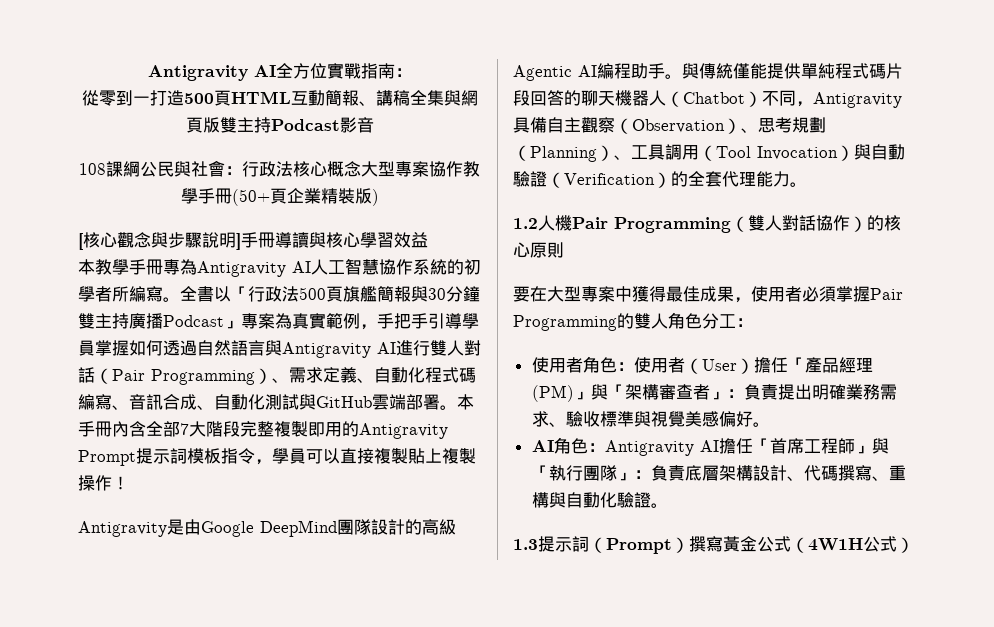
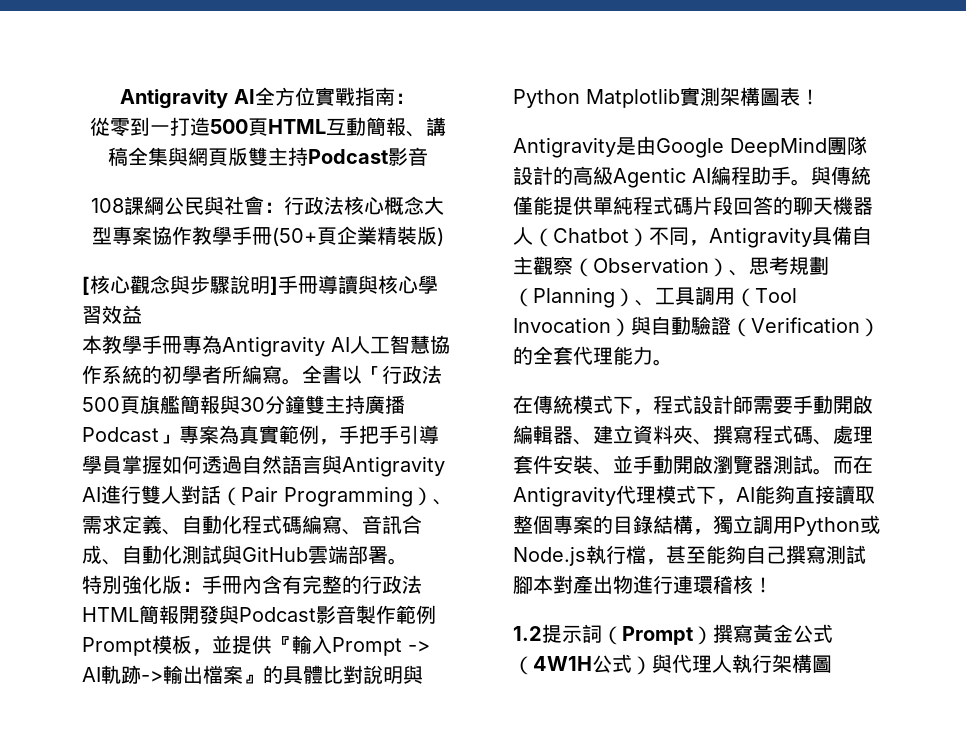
- 全書以「行政法500頁旗艦簡報與30分鐘雙主持廣播Podcast」專案為真實範例，手把手引導學員掌握如何透過自然語言與Antigravity AI進行雙人對話（Pair Programming）、需求定義、自動化程式碼編寫、音訊合成、自動化測試與GitHub雲端部署。本手冊內含全部7大階段完整複製即用的Antigravity Prompt提示詞模板指令，學員可以直接複製貼上複製操作！
+ 全書以「行政法500頁旗艦簡報與30分鐘雙主持廣播Podcast」專案為真實範例，手把手引導學員掌握如何透過自然語言與Antigravity AI進行雙人對話（Pair Programming）、需求定義、自動化程式碼編寫、音訊合成、自動化測試與GitHub雲端部署。
+ 特別強化版：手冊內含有完整的行政法HTML簡報開發與Podcast影音製作範例Prompt模板，並提供『輸入Prompt -> AI軌跡->輸出檔案』的具體比對說明與Python Matplotlib實測架構圖表！
- 1.2人機Pair Programming（雙人對話協作）的核心原則
- 要在大型專案中獲得最佳成果，使用者必須掌握Pair Programming的雙人角色分工：
- 使用者角色：使用者（User）擔任「產品經理(PM)」與「架構審查者」：負責提出明確業務需求、驗收標準與視覺美感偏好。
- AI角色：Antigravity AI擔任「首席工程師」與「執行團隊」：負責底層架構設計、代碼撰寫、重構與自動化驗證。
- 1.3提示詞（Prompt）撰寫黃金公式（4W1H公式）
+ 在傳統模式下，程式設計師需要手動開啟編輯器、建立資料夾、撰寫程式碼、處理套件安裝、並手動開啟瀏覽器測試。而在Antigravity代理模式下，AI能夠直接讀取整個專案的目錄結構，獨立調用Python或Node.js執行檔，甚至能夠自己撰寫測試腳本對產出物進行連環稽核！
+ 1.2提示詞（Prompt）撰寫黃金公式（4W1H公式）與代理人執行架構圖

